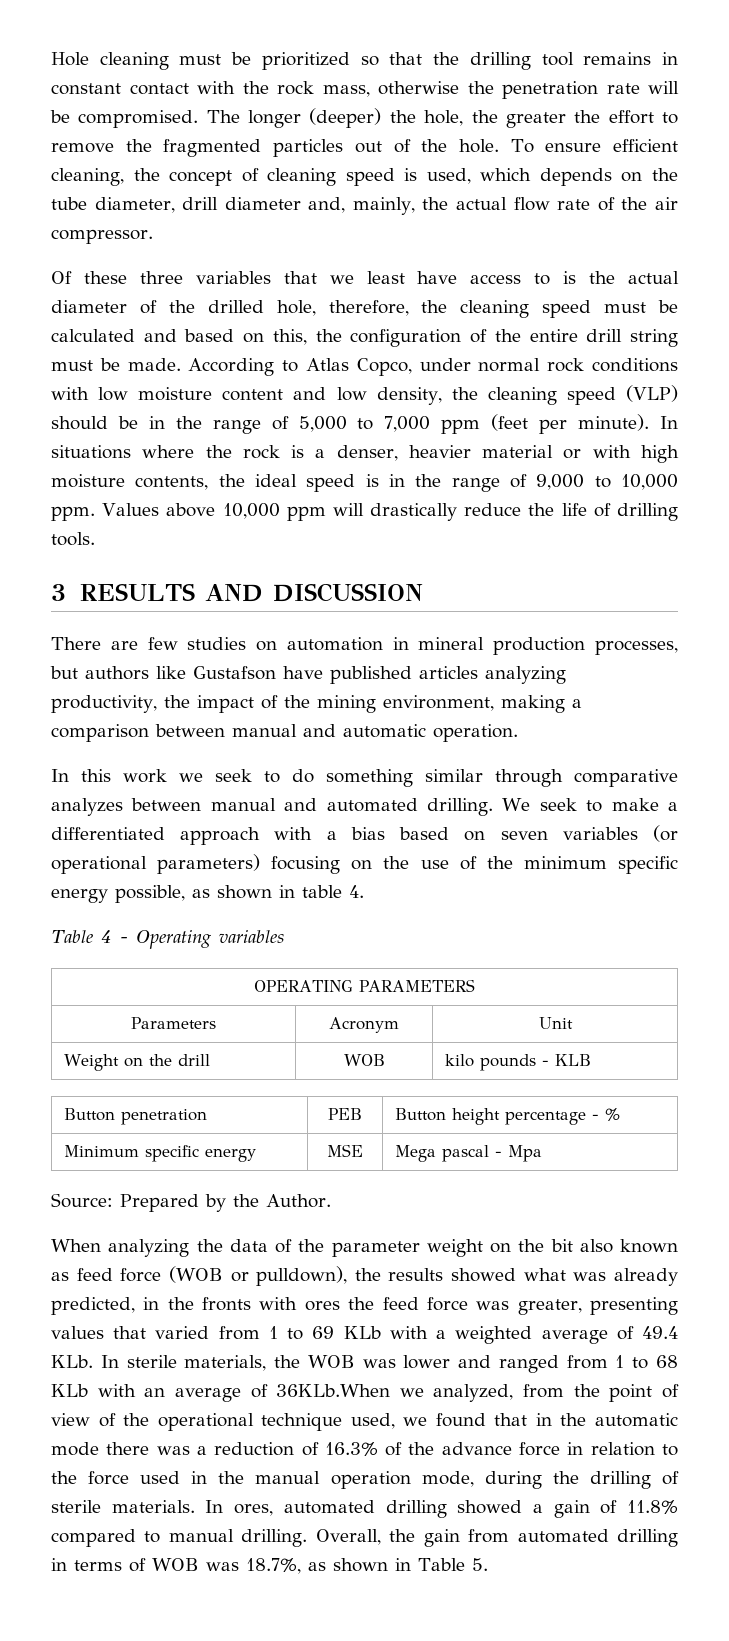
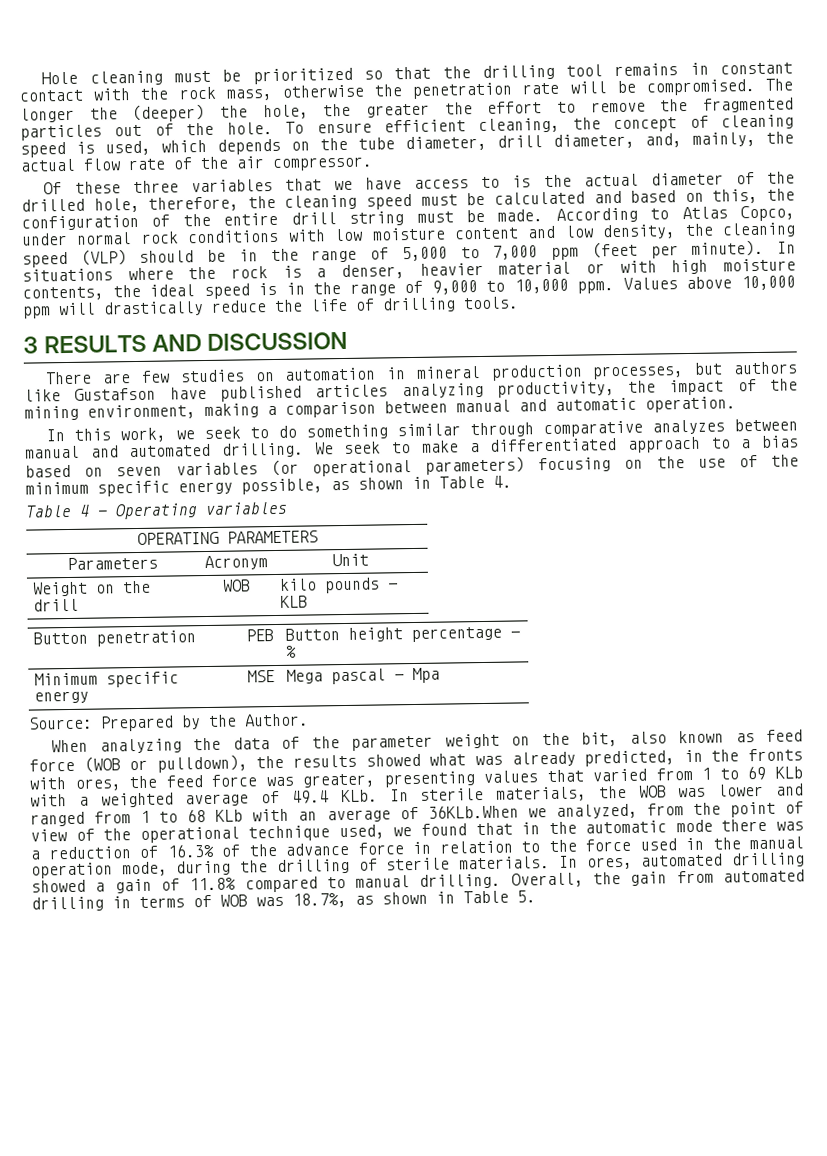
- The longer (deeper) the hole, the greater the effort to remove the fragmented particles out of the hole.
+ The longer the (deeper) the hole, the greater the effort to remove the fragmented particles out of the hole.
- To ensure efficient cleaning, the concept of cleaning speed is used, which depends on the tube diameter, drill diameter and, mainly, the actual flow rate of the air compressor.
+ To ensure efficient cleaning, the concept of cleaning speed is used, which depends on the tube diameter, drill diameter, and, mainly, the actual flow rate of the air compressor.
- Of these three variables that we least have access to is the actual diameter of the drilled hole, therefore, the cleaning speed must be calculated and based on this, the configuration of the entire drill string must be made.
+ Of these three variables that we have access to is the actual diameter of the drilled hole, therefore, the cleaning speed must be calculated and based on this, the configuration of the entire drill string must be made.
- In this work we seek to do something similar through comparative analyzes between manual and automated drilling.
+ In this work, we seek to do something similar through comparative analyzes between manual and automated drilling.
- We seek to make a differentiated approach with a bias based on seven variables (or operational parameters) focusing on the use of the minimum specific energy possible, as shown in table 4.
+ We seek to make a differentiated approach to a bias based on seven variables (or operational parameters) focusing on the use of the minimum specific energy possible, as shown in Table 4.
- When analyzing the data of the parameter weight on the bit also known as feed force (WOB or pulldown), the results showed what was already predicted, in the fronts with ores the feed force was greater, presenting values that varied from 1 to 69 KLb with a weighted average of 49.4 KLb. In sterile materials, the WOB was lower and ranged from 1 to 68 KLb with an average of 36KLb.When we analyzed, from the point of view of the operational technique used, we found that in the automatic mode there was a reduction of 16.3% of the advance force in relation to the force used in the manual operation mode, during the drilling of sterile materials.
+ When analyzing the data of the parameter weight on the bit, also known as feed force (WOB or pulldown), the results showed what was already predicted, in the fronts with ores, the feed force was greater, presenting values that varied from 1 to 69 KLb with a weighted average of 49.4 KLb. In sterile materials, the WOB was lower and ranged from 1 to 68 KLb with an average of 36KLb.When we analyzed, from the point of view of the operational technique used, we found that in the automatic mode there was a reduction of 16.3% of the advance force in relation to the force used in the manual operation mode, during the drilling of sterile materials.

